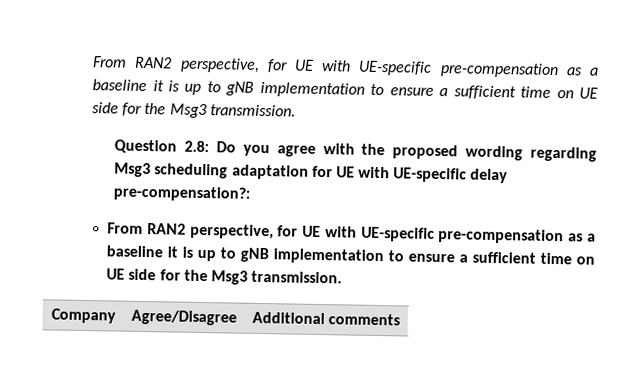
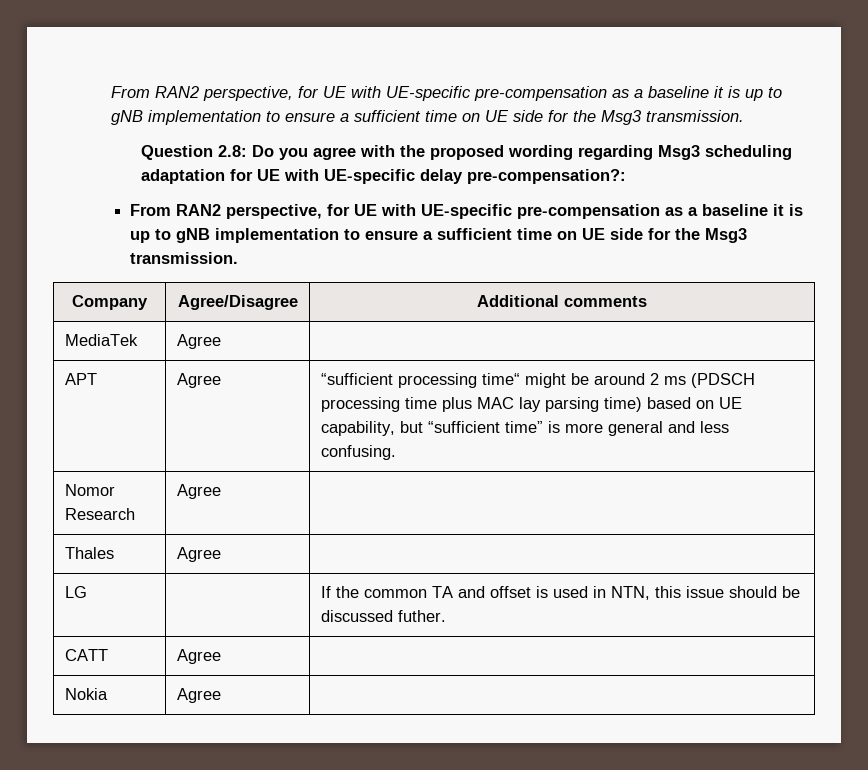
+ MediaTek | Agree |
+ APT | Agree | “sufficient processing time“ might be around 2 ms (PDSCH processing time plus MAC lay parsing time) based on UE capability, but “sufficient time” is more general and less confusing.
+ Nomor Research | Agree |
+ Thales | Agree |
+ LG | | If the common TA and offset is used in NTN, this issue should be discussed futher.
+ CATT | Agree |
+ Nokia | Agree |

